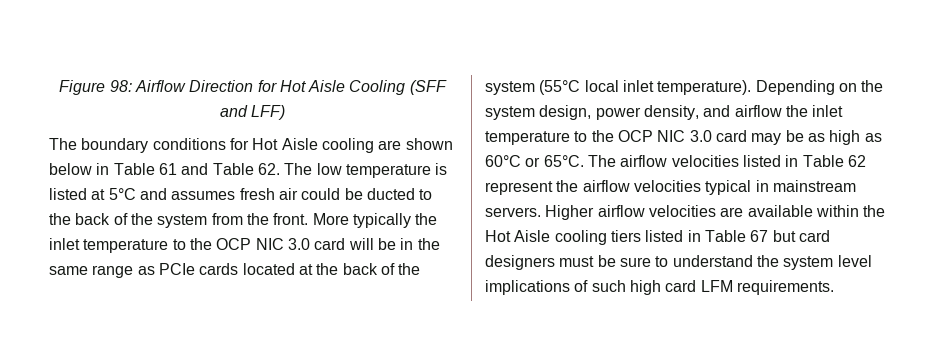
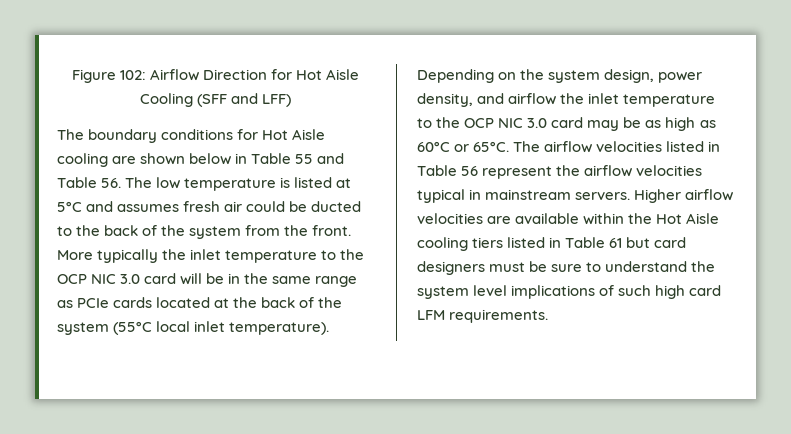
- Figure 98: Airflow Direction for Hot Aisle Cooling (SFF and LFF)
+ Figure 102: Airflow Direction for Hot Aisle Cooling (SFF and LFF)
- The boundary conditions for Hot Aisle cooling are shown below in Table 61 and Table 62. The low temperature is listed at 5°C and assumes fresh air could be ducted to the back of the system from the front.
+ The boundary conditions for Hot Aisle cooling are shown below in Table 55 and Table 56. The low temperature is listed at 5°C and assumes fresh air could be ducted to the back of the system from the front.
- The airflow velocities listed in Table 62 represent the airflow velocities typical in mainstream servers.
+ The airflow velocities listed in Table 56 represent the airflow velocities typical in mainstream servers.
- Higher airflow velocities are available within the Hot Aisle cooling tiers listed in Table 67 but card designers must be sure to understand the system level implications of such high card LFM requirements.
+ Higher airflow velocities are available within the Hot Aisle cooling tiers listed in Table 61 but card designers must be sure to understand the system level implications of such high card LFM requirements.

